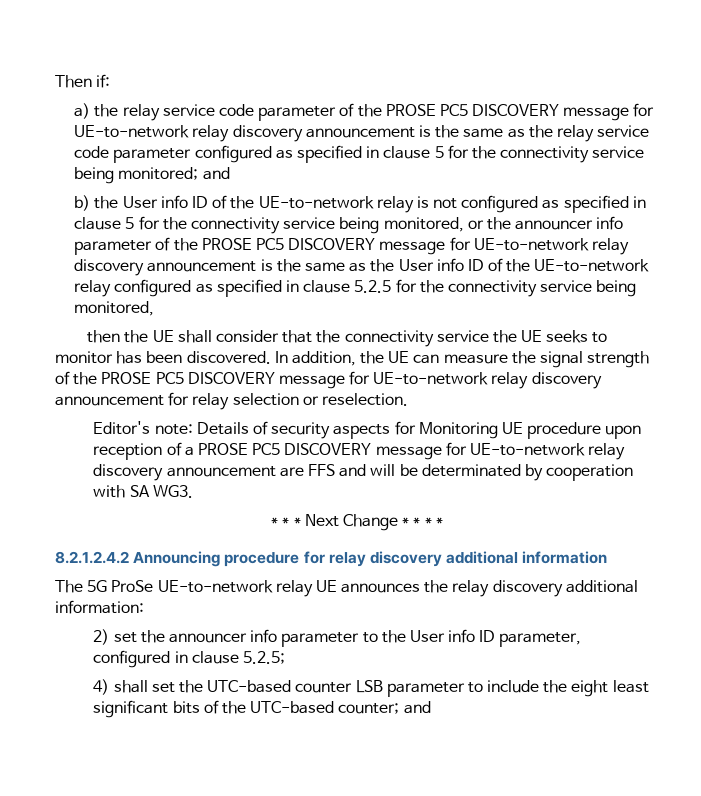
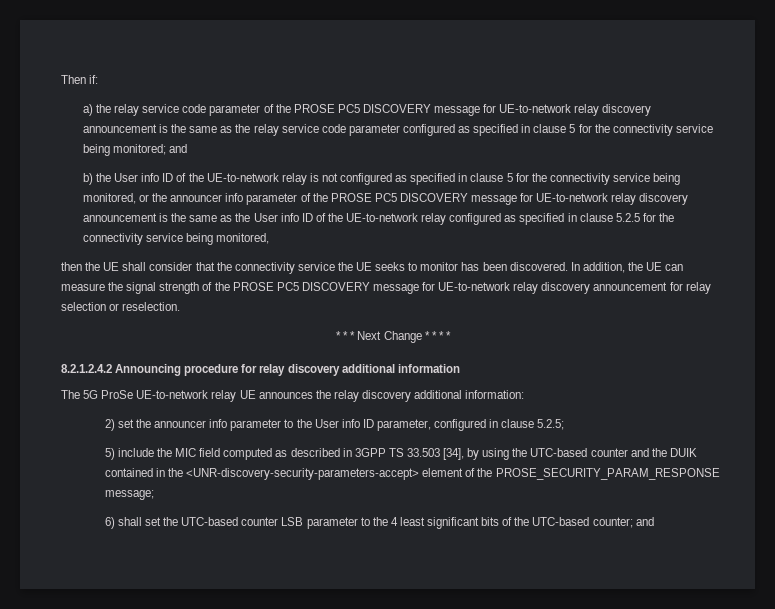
- Editor's note: Details of security aspects for Monitoring UE procedure upon reception of a PROSE PC5 DISCOVERY message for UE-to-network relay discovery announcement are FFS and will be determinated by cooperation with SA WG3.
- 4) shall set the UTC-based counter LSB parameter to include the eight least significant bits of the UTC-based counter; and
+ 5) include the MIC field computed as described in 3GPP TS 33.503 [34], by using the UTC-based counter and the DUIK contained in the <UNR-discovery-security-parameters-accept> element of the PROSE_SECURITY_PARAM_RESPONSE message;
+ 6) shall set the UTC-based counter LSB parameter to the 4 least significant bits of the UTC-based counter; and

